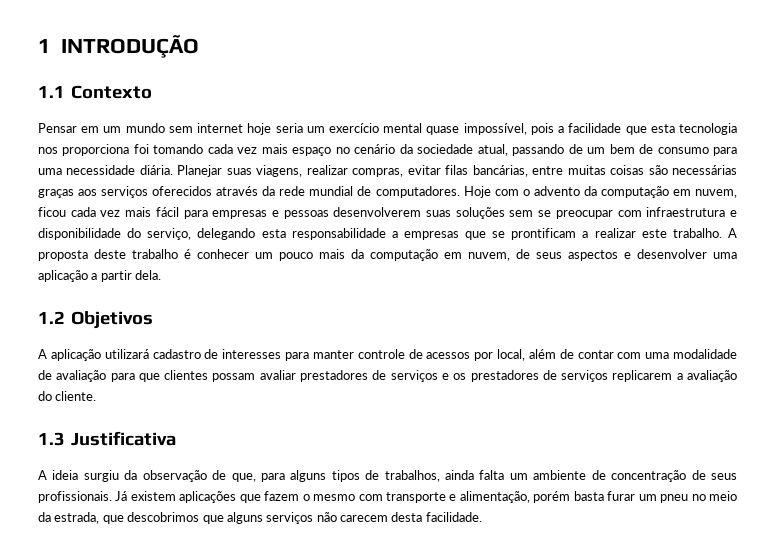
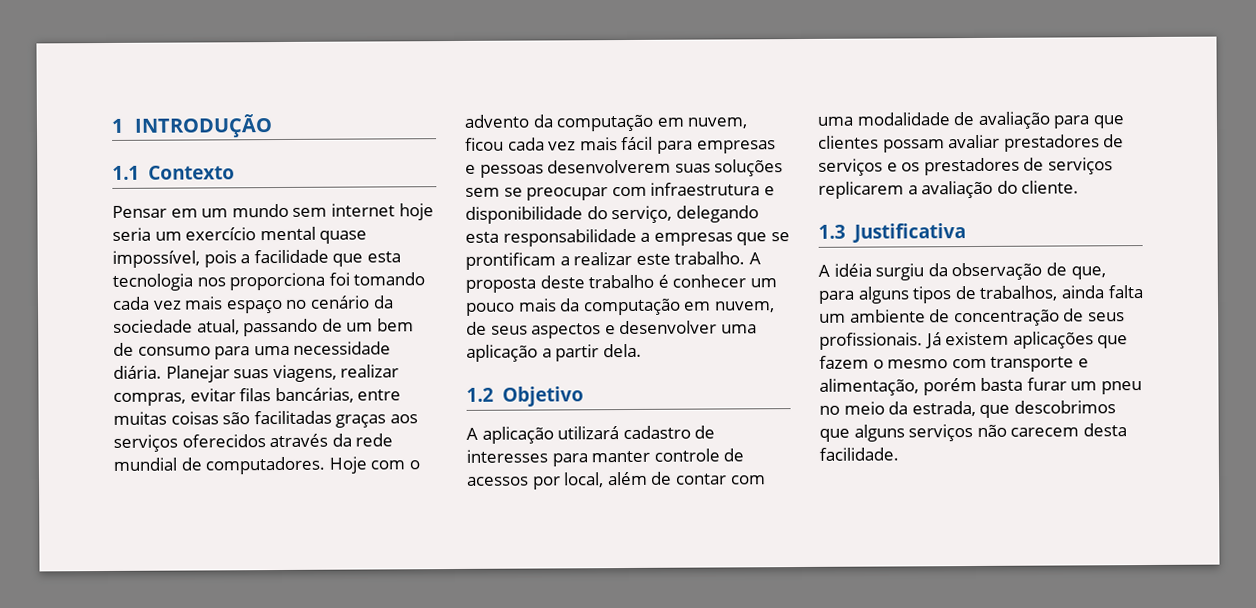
- Planejar suas viagens, realizar compras, evitar filas bancárias, entre muitas coisas são necessárias graças aos serviços oferecidos através da rede mundial de computadores.
+ Planejar suas viagens, realizar compras, evitar filas bancárias, entre muitas coisas são facilitadas graças aos serviços oferecidos através da rede mundial de computadores.
- 1.2 Objetivos
+ 1.2 Objetivo
- A ideia surgiu da observação de que, para alguns tipos de trabalhos, ainda falta um ambiente de concentração de seus profissionais.
+ A idéia surgiu da observação de que, para alguns tipos de trabalhos, ainda falta um ambiente de concentração de seus profissionais.

